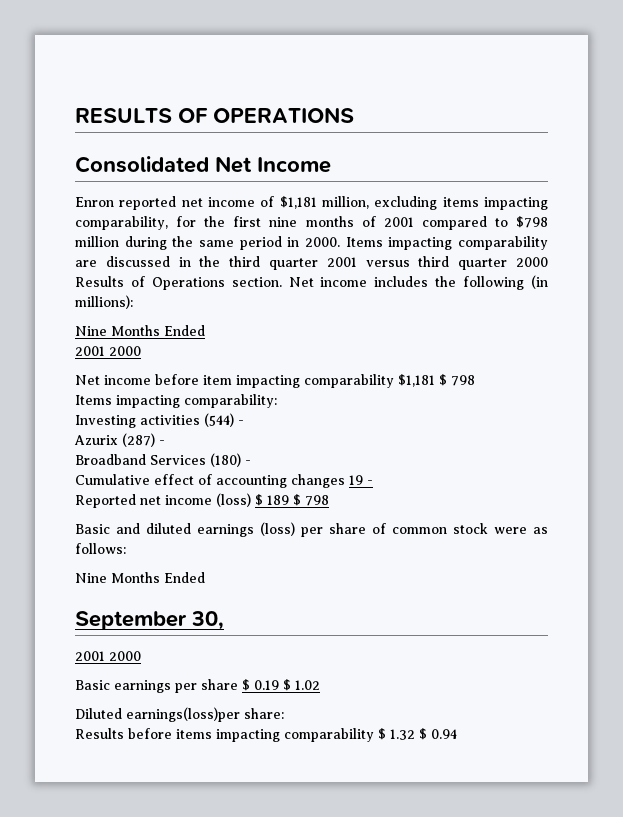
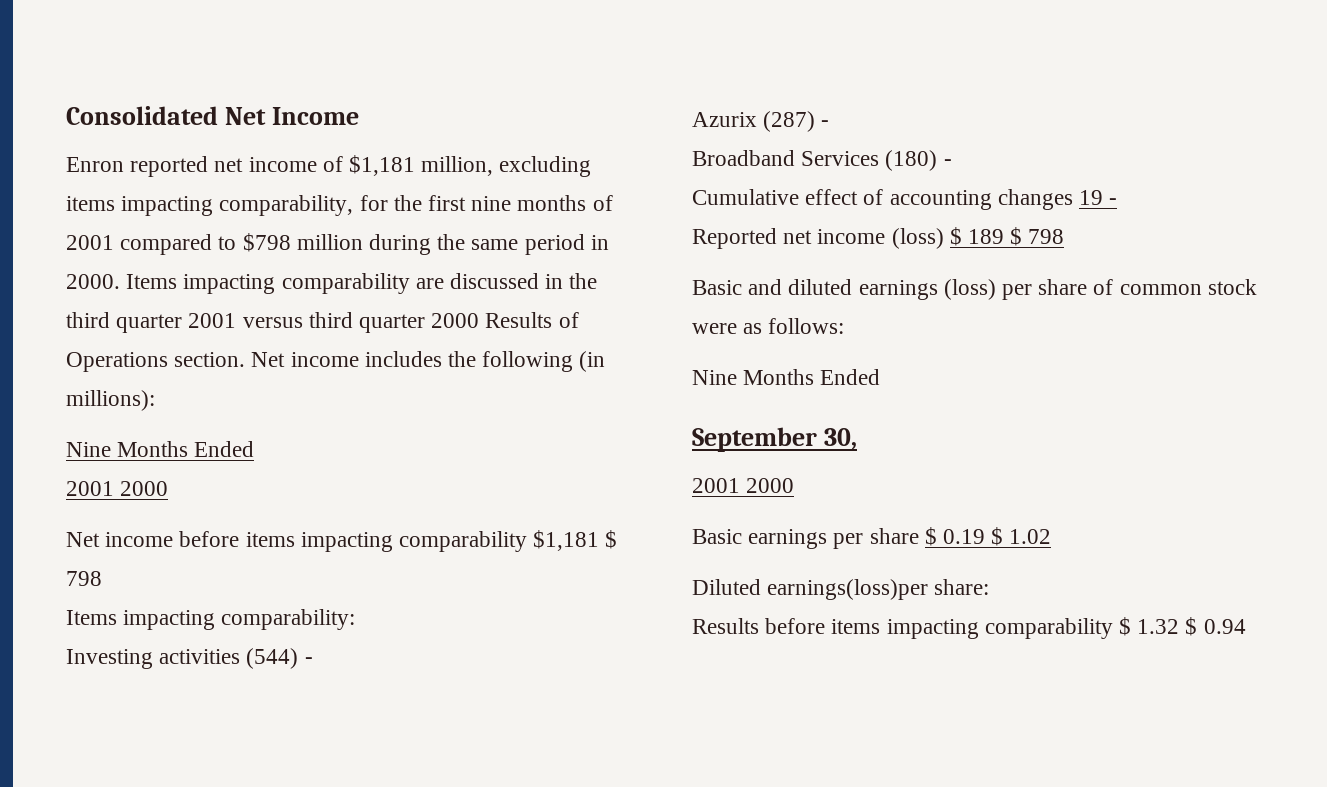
- RESULTS OF OPERATIONS
- Net income before item impacting comparability $1,181 $ 798
+ Net income before items impacting comparability $1,181 $ 798

